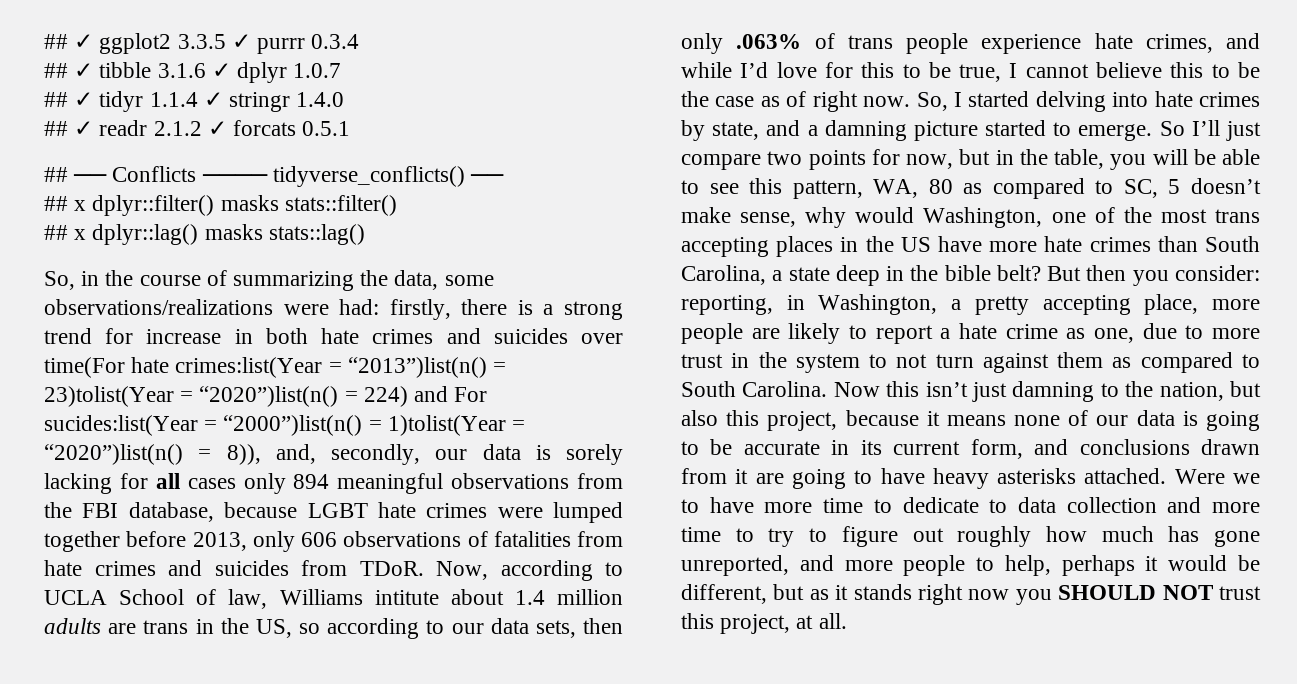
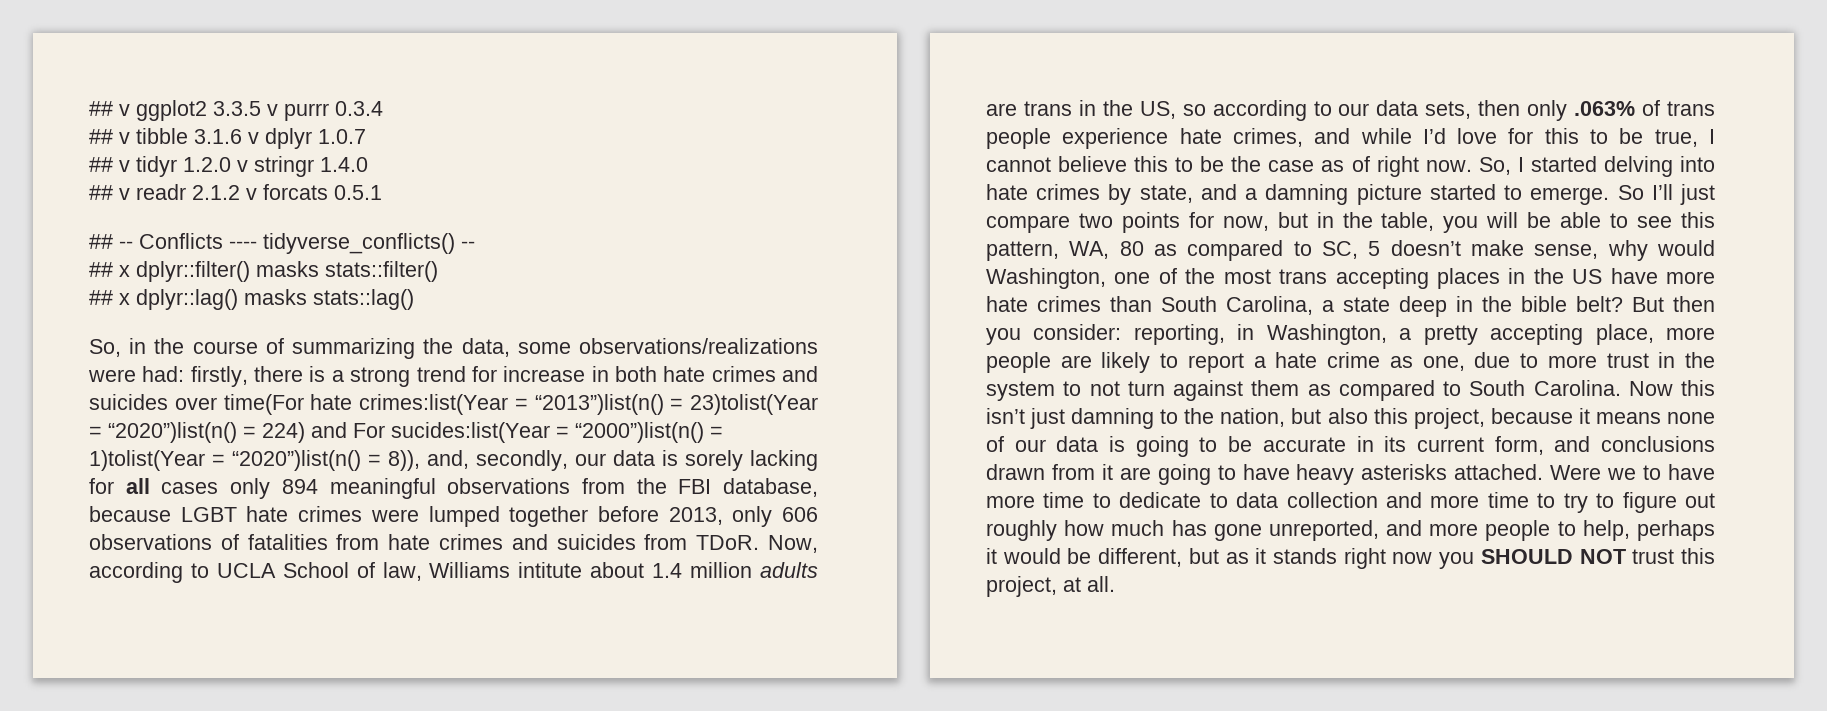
- ## ✓ ggplot2 3.3.5 ✓ purrr 0.3.4
+ ## v ggplot2 3.3.5 v purrr 0.3.4
- ## ✓ tibble 3.1.6 ✓ dplyr 1.0.7
+ ## v tibble 3.1.6 v dplyr 1.0.7
- ## ✓ tidyr 1.1.4 ✓ stringr 1.4.0
+ ## v tidyr 1.2.0 v stringr 1.4.0
- ## ✓ readr 2.1.2 ✓ forcats 0.5.1
+ ## v readr 2.1.2 v forcats 0.5.1
- ## ── Conflicts ──── tidyverse_conflicts() ──
+ ## -- Conflicts ---- tidyverse_conflicts() --

